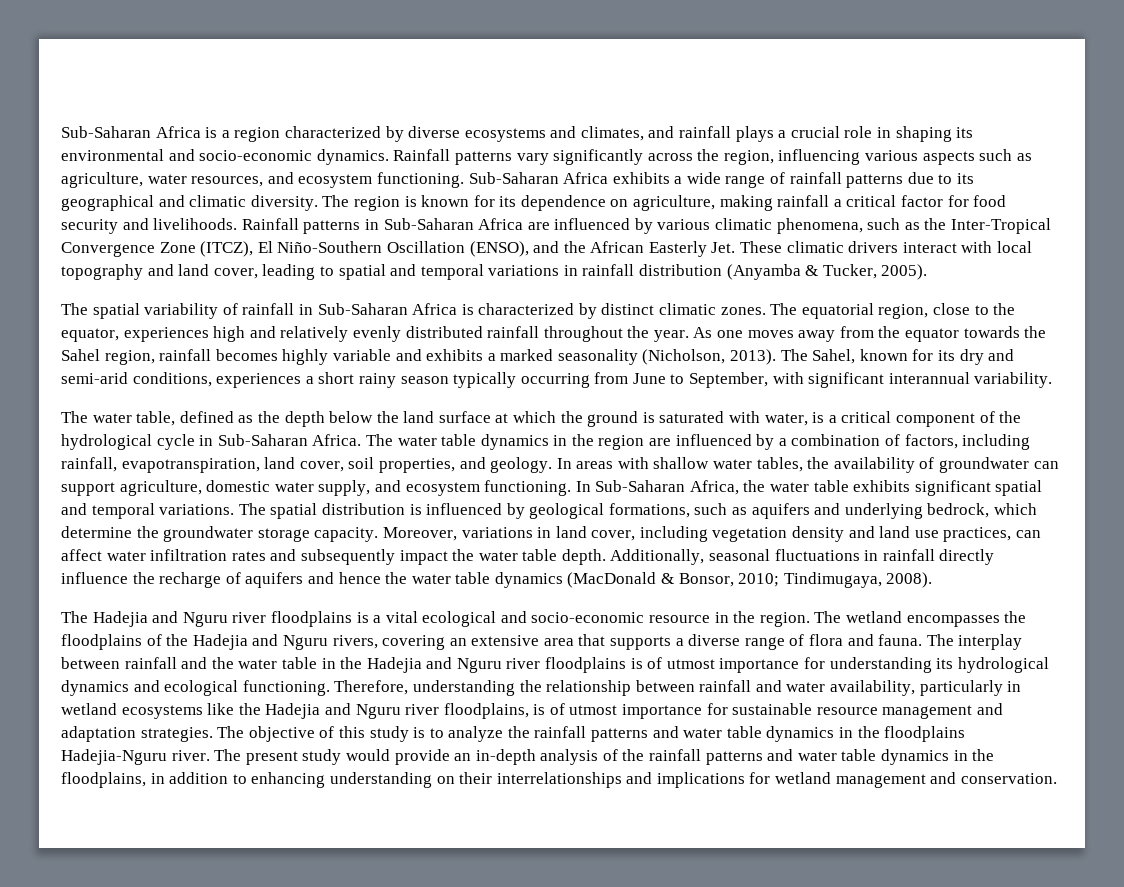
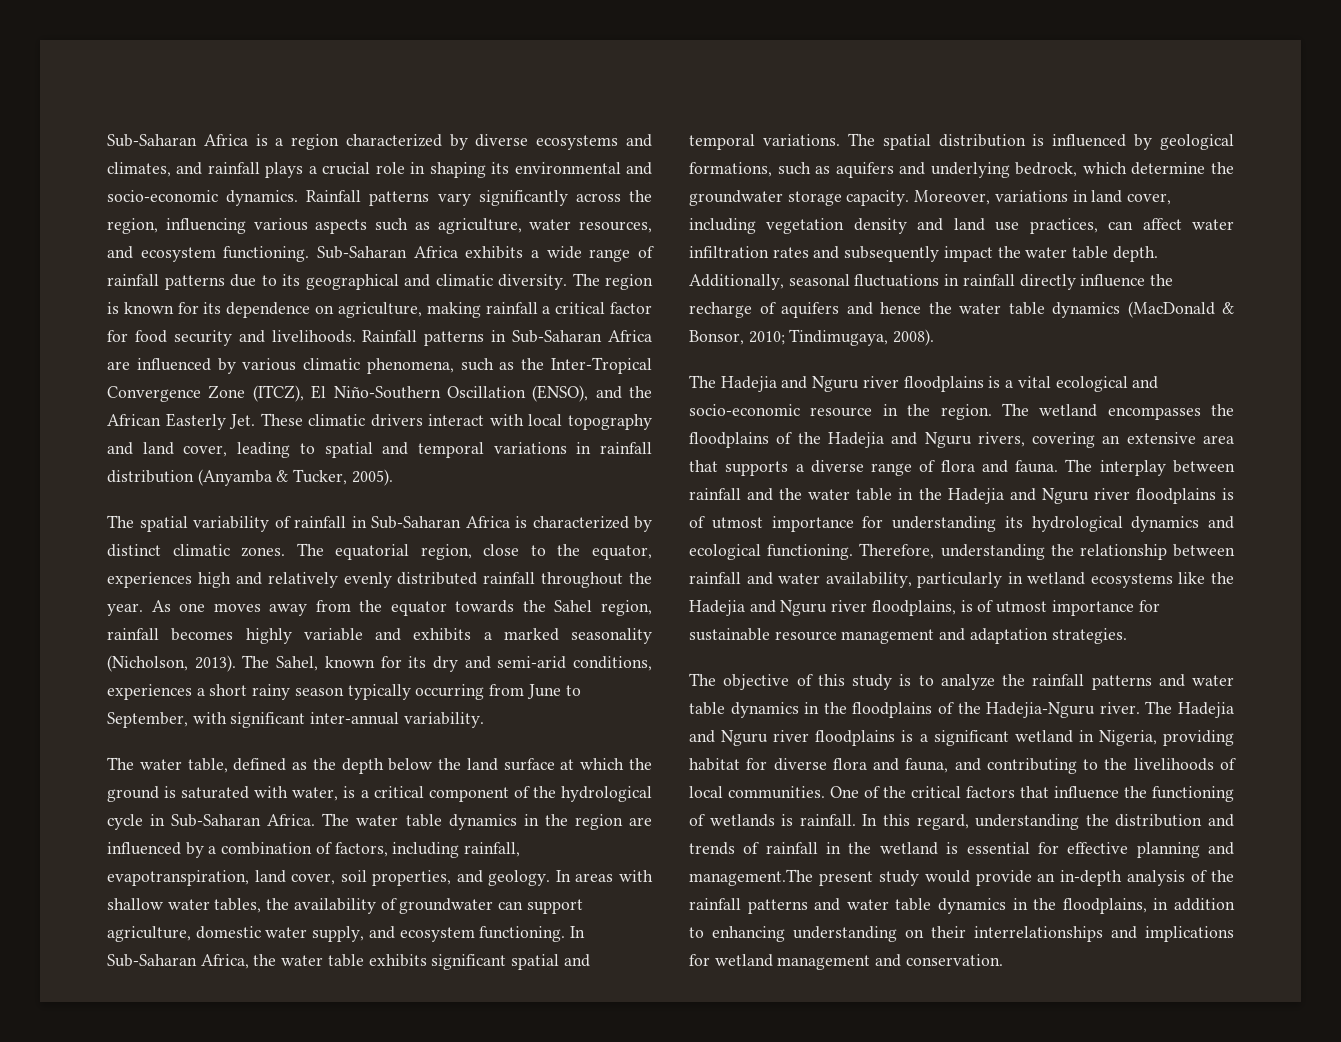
- The Sahel, known for its dry and semi-arid conditions, experiences a short rainy season typically occurring from June to September, with significant interannual variability.
+ The Sahel, known for its dry and semi-arid conditions, experiences a short rainy season typically occurring from June to September, with significant inter-annual variability.
- Therefore, understanding the relationship between rainfall and water availability, particularly in wetland ecosystems like the Hadejia and Nguru river floodplains, is of utmost importance for sustainable resource management and adaptation strategies. The objective of this study is to analyze the rainfall patterns and water table dynamics in the floodplains Hadejia-Nguru river.
+ Therefore, understanding the relationship between rainfall and water availability, particularly in wetland ecosystems like the Hadejia and Nguru river floodplains, is of utmost importance for sustainable resource management and adaptation strategies.
+ The objective of this study is to analyze the rainfall patterns and water table dynamics in the floodplains of the Hadejia-Nguru river.
- The present study would provide an in-depth analysis of the rainfall patterns and water table dynamics in the floodplains, in addition to enhancing understanding on their interrelationships and implications for wetland management and conservation.
+ The Hadejia and Nguru river floodplains is a significant wetland in Nigeria, providing habitat for diverse flora and fauna, and contributing to the livelihoods of local communities. One of the critical factors that influence the functioning of wetlands is rainfall. In this regard, understanding the distribution and trends of rainfall in the wetland is essential for effective planning and management.The present study would provide an in-depth analysis of the rainfall patterns and water table dynamics in the floodplains, in addition to enhancing understanding on their interrelationships and implications for wetland management and conservation.

